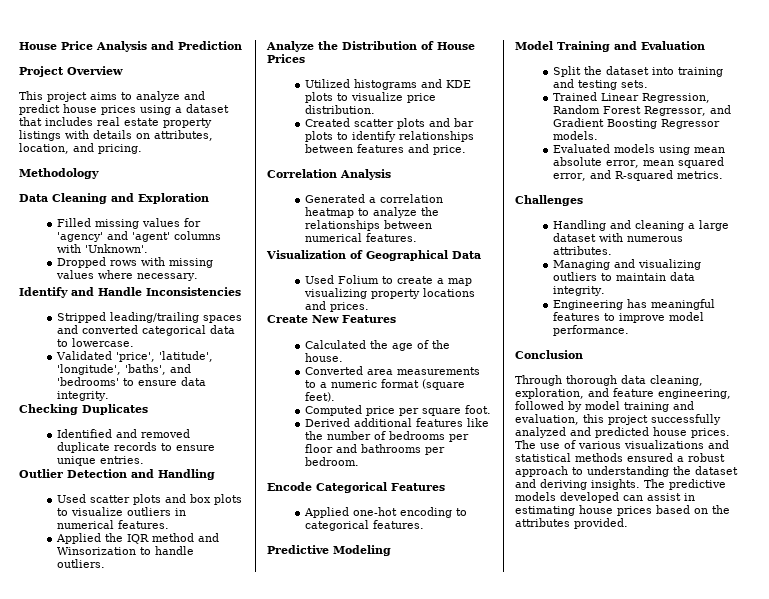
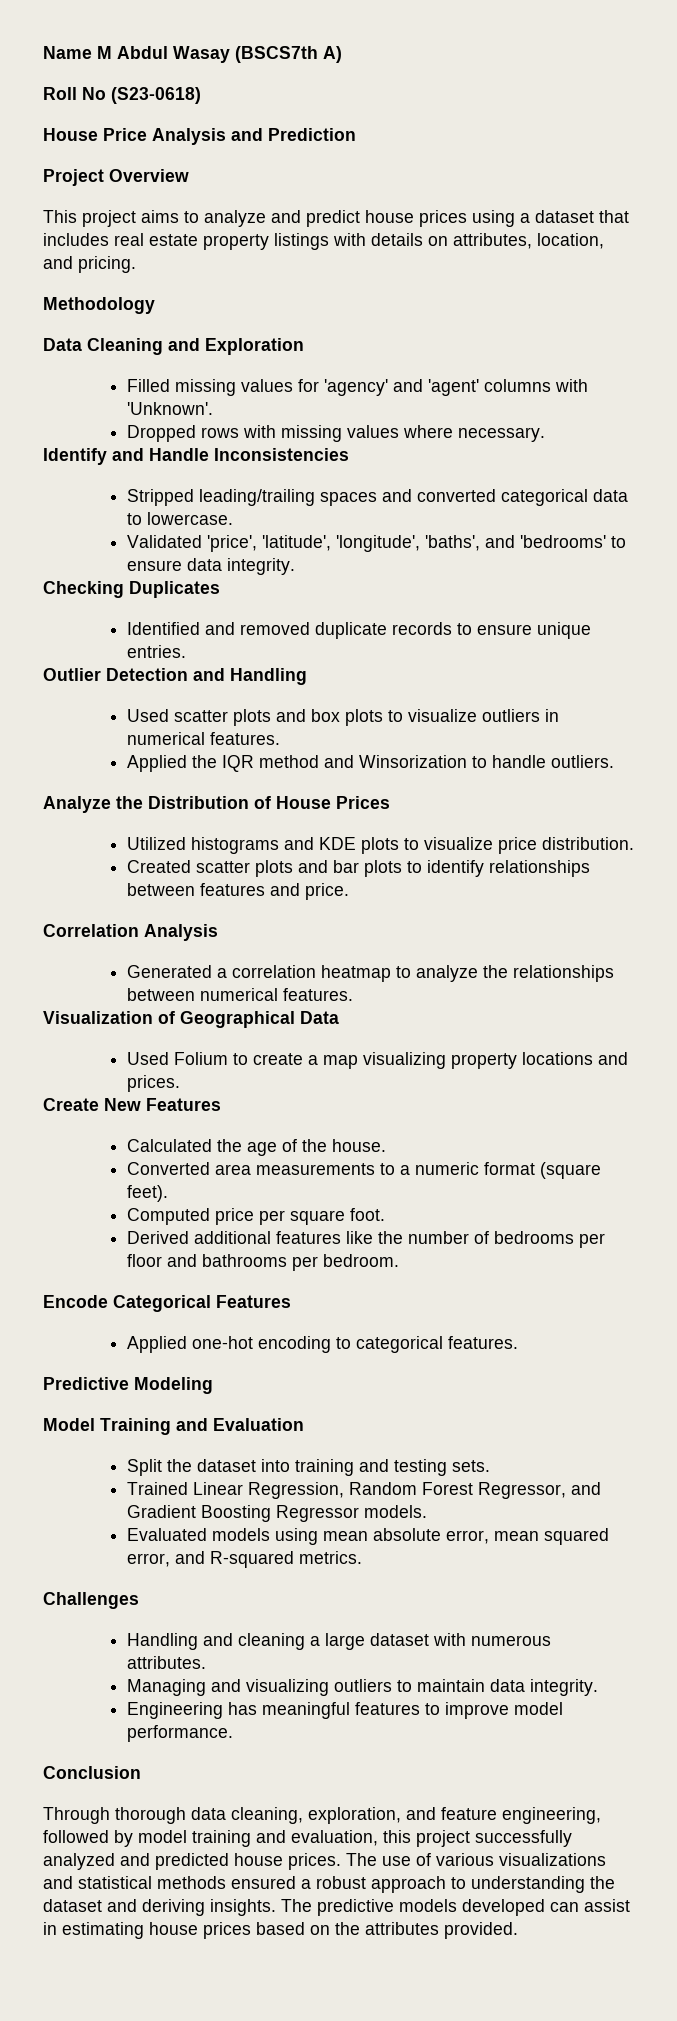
+ Name M Abdul Wasay (BSCS7th A)
+ Roll No (S23-0618)

